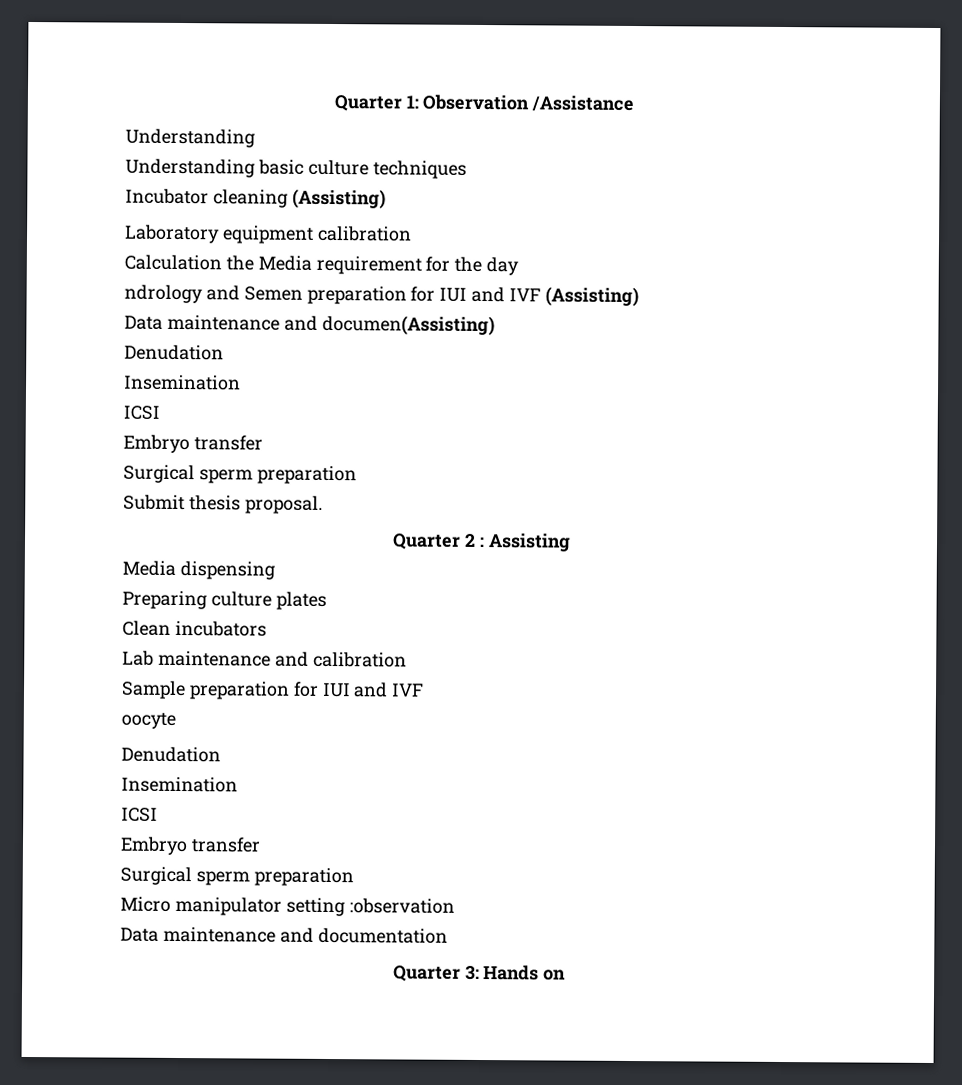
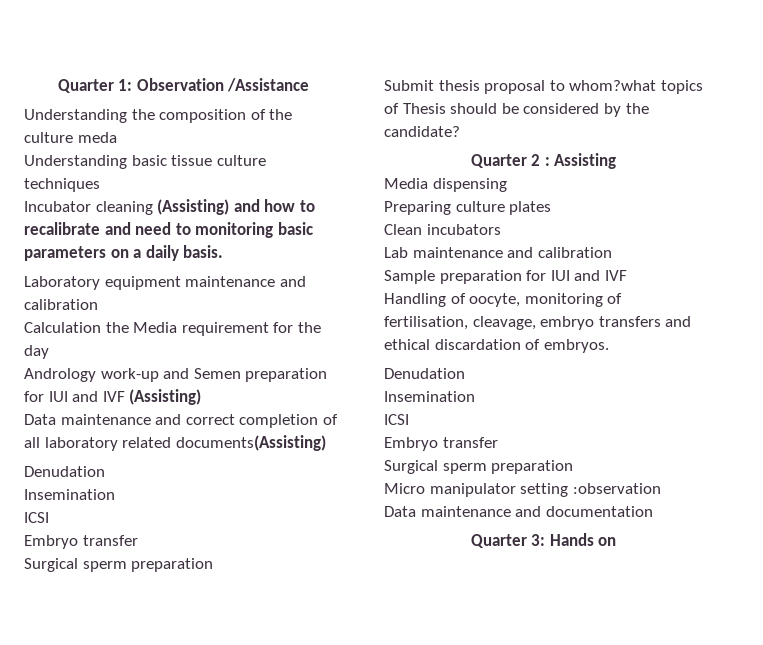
  Quarter 1: Observation /Assistance
- Understanding
+ Understanding the composition of the culture meda
- Understanding basic culture techniques
+ Understanding basic tissue culture techniques
- Incubator cleaning (Assisting)
+ Incubator cleaning (Assisting) and how to recalibrate and need to monitoring basic parameters on a daily basis.
- Laboratory equipment calibration
+ Laboratory equipment maintenance and calibration
- ndrology and Semen preparation for IUI and IVF (Assisting)
+ Andrology work-up and Semen preparation for IUI and IVF (Assisting)
- Data maintenance and documen(Assisting)
+ Data maintenance and correct completion of all laboratory related documents(Assisting)
- Submit thesis proposal.
+ Submit thesis proposal to whom?what topics of Thesis should be considered by the candidate?
- oocyte
+ Handling of oocyte, monitoring of fertilisation, cleavage, embryo transfers and ethical discardation of embryos.

